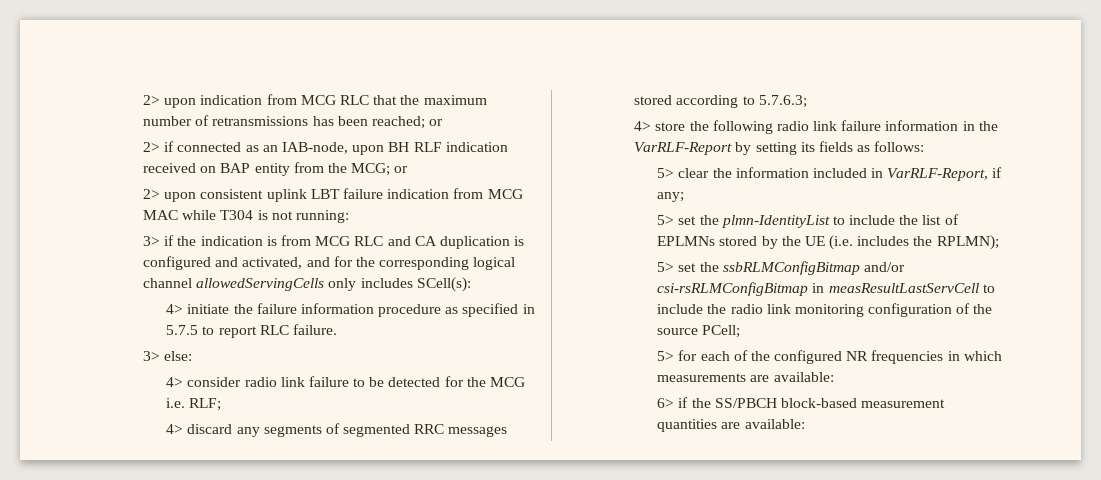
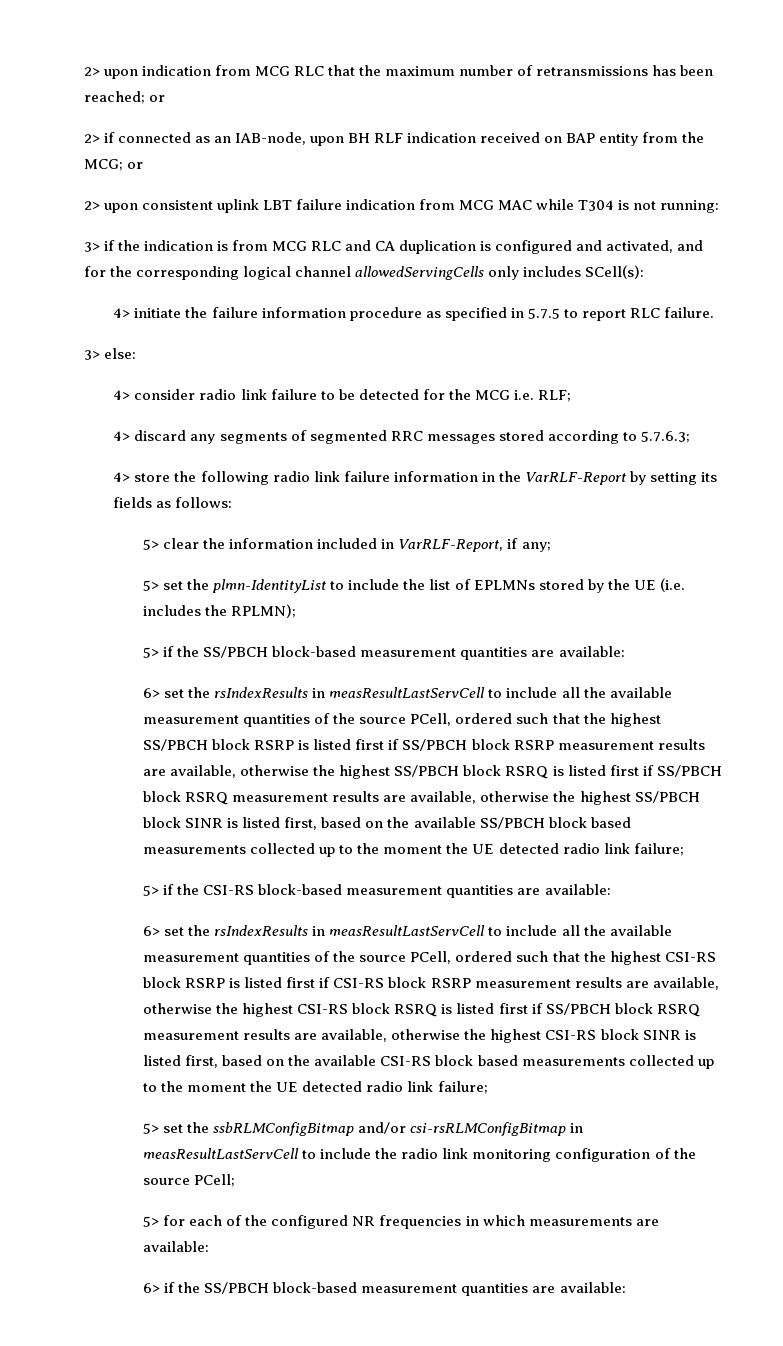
+ 5> if the SS/PBCH block-based measurement quantities are available:
+ 6> set the rsIndexResults in measResultLastServCell to include all the available measurement quantities of the source PCell, ordered such that the highest SS/PBCH block RSRP is listed first if SS/PBCH block RSRP measurement results are available, otherwise the highest SS/PBCH block RSRQ is listed first if SS/PBCH block RSRQ measurement results are available, otherwise the highest SS/PBCH block SINR is listed first, based on the available SS/PBCH block based measurements collected up to the moment the UE detected radio link failure;
+ 5> if the CSI-RS block-based measurement quantities are available:
+ 6> set the rsIndexResults in measResultLastServCell to include all the available measurement quantities of the source PCell, ordered such that the highest CSI-RS block RSRP is listed first if CSI-RS block RSRP measurement results are available, otherwise the highest CSI-RS block RSRQ is listed first if SS/PBCH block RSRQ measurement results are available, otherwise the highest CSI-RS block SINR is listed first, based on the available CSI-RS block based measurements collected up to the moment the UE detected radio link failure;

